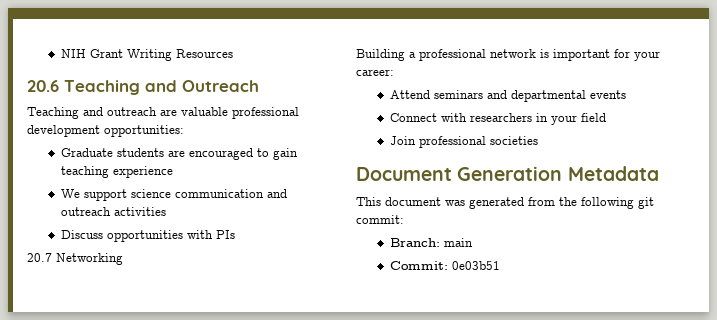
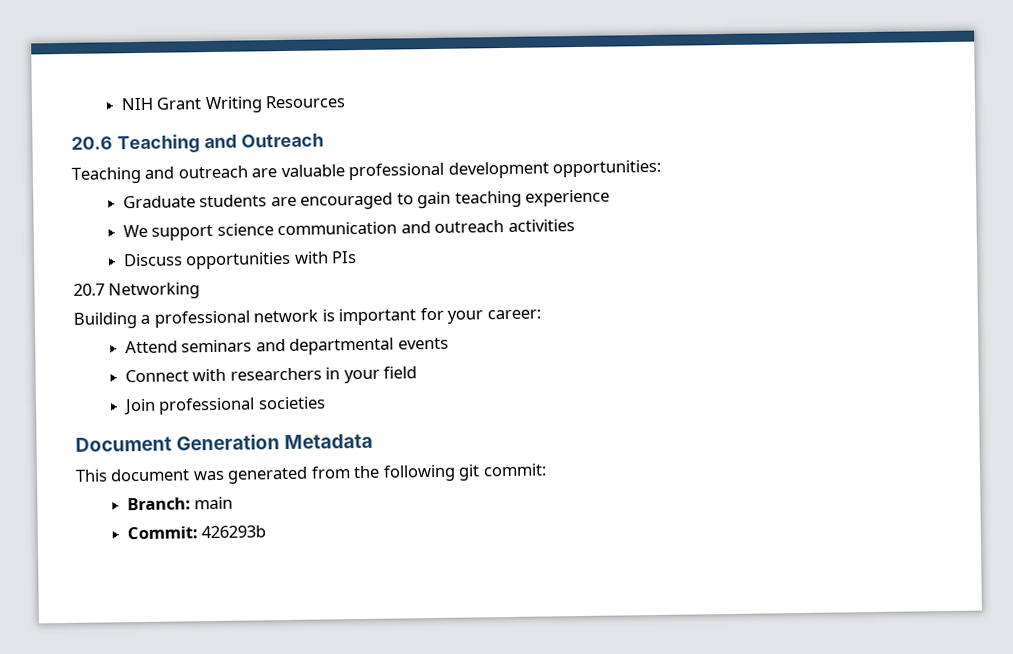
- Commit: 0e03b51
+ Commit: 426293b

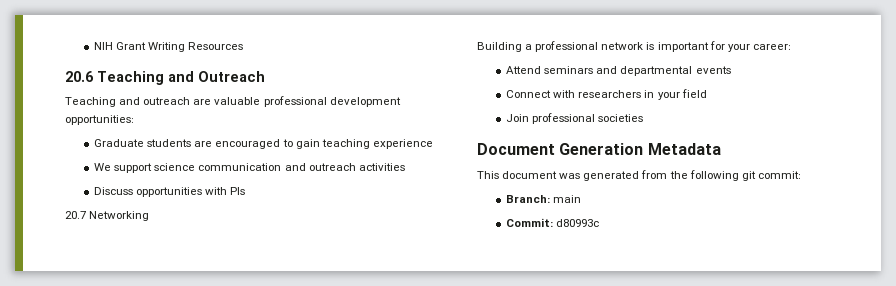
- Commit: 426293b
+ Commit: d80993c

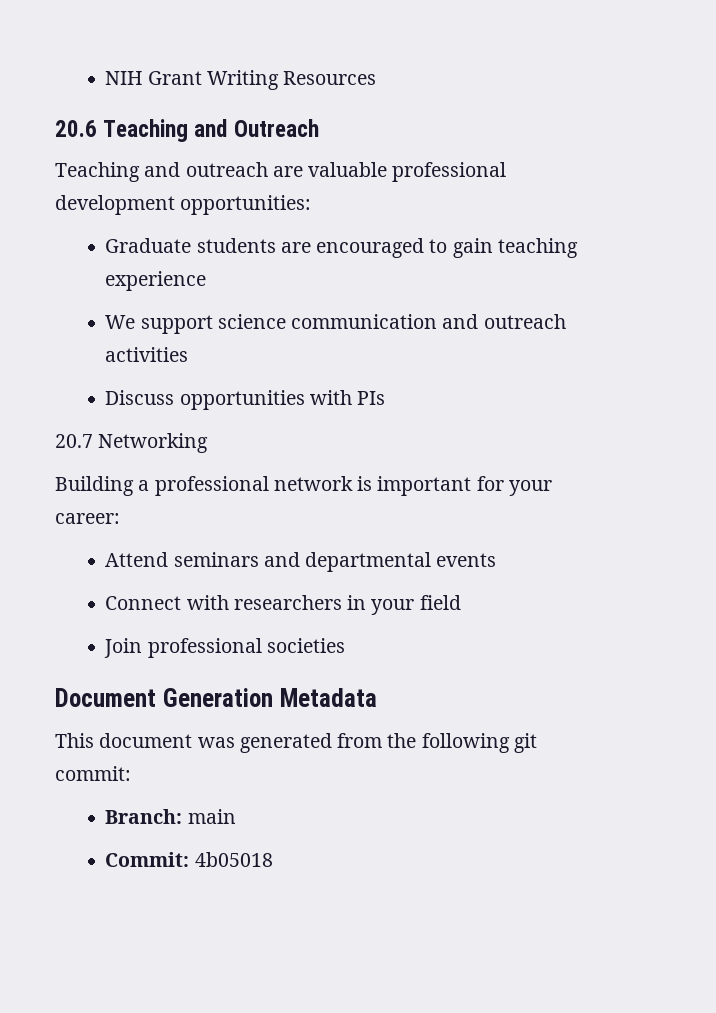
- Commit: d80993c
+ Commit: 4b05018

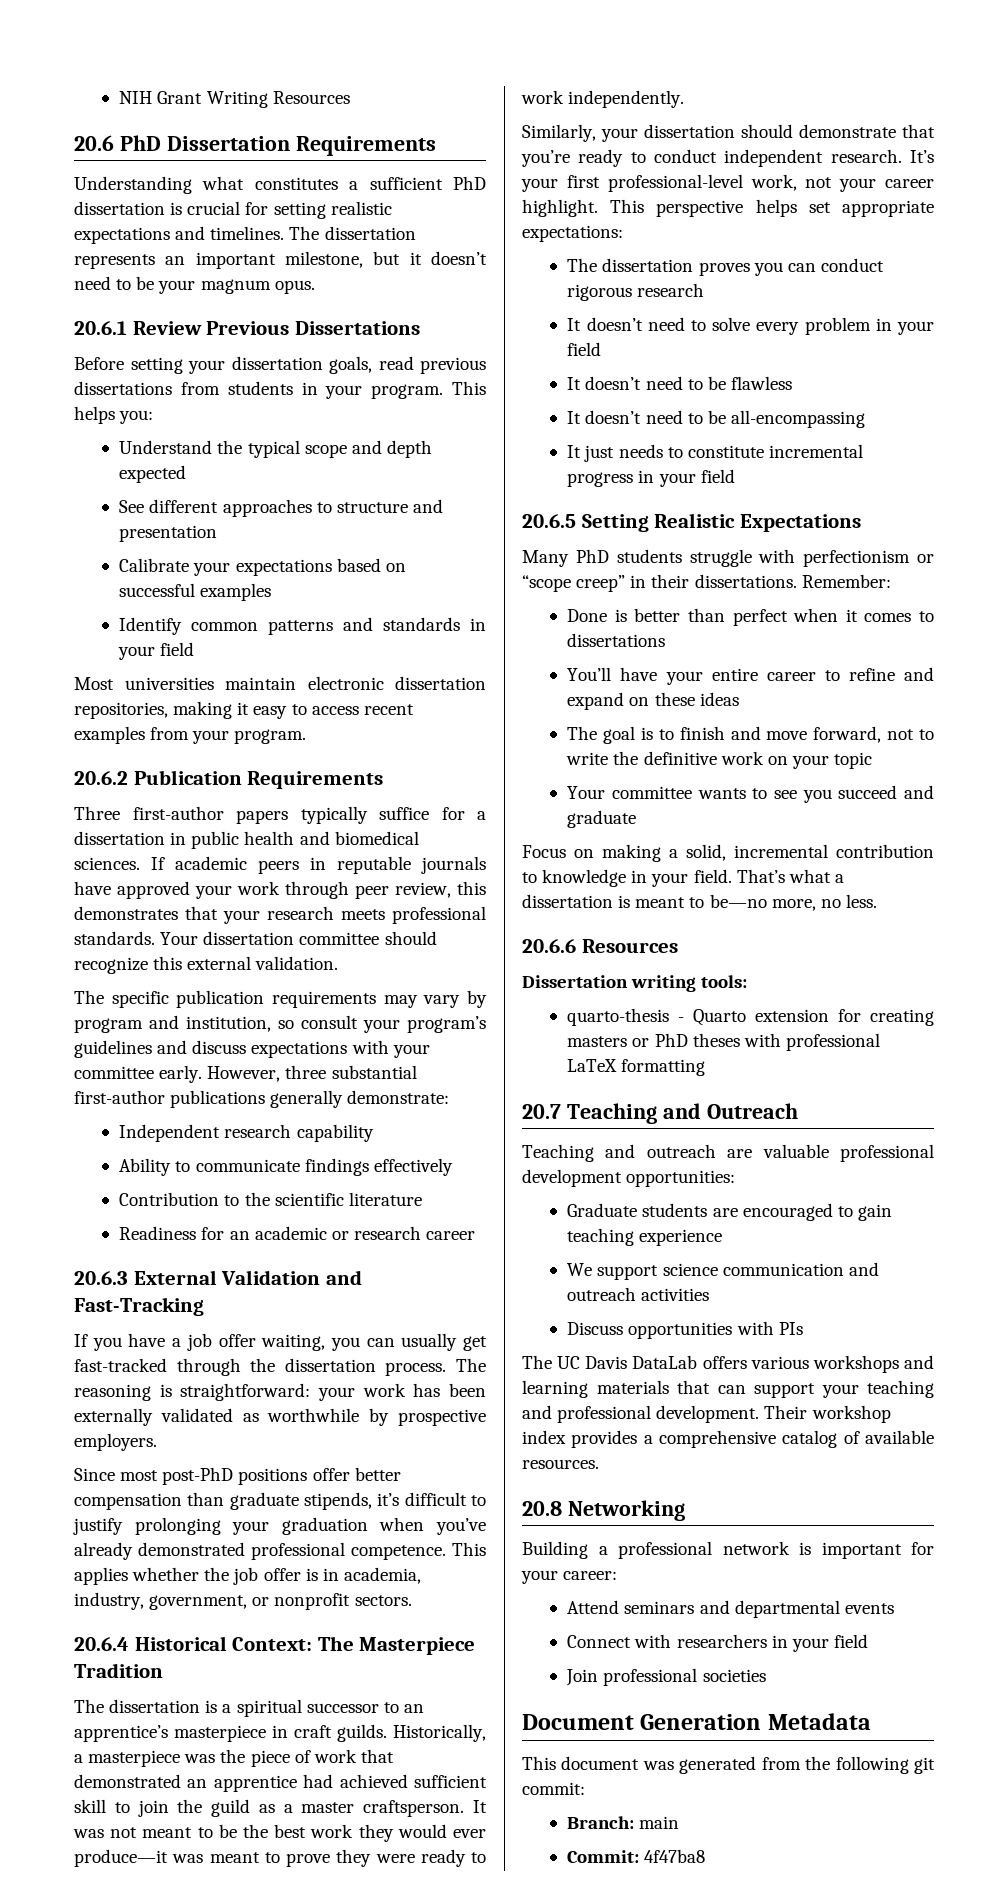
- 20.6 Teaching and Outreach
+ 20.6 PhD Dissertation Requirements
+ Understanding what constitutes a sufficient PhD dissertation is crucial for setting realistic expectations and timelines. The dissertation represents an important milestone, but it doesn’t need to be your magnum opus.
+ 20.6.1 Review Previous Dissertations
+ Before setting your dissertation goals, read previous dissertations from students in your program. This helps you:
+ Understand the typical scope and depth expected
+ See different approaches to structure and presentation
+ Calibrate your expectations based on successful examples
+ Identify common patterns and standards in your field
+ Most universities maintain electronic dissertation repositories, making it easy to access recent examples from your program.
+ 20.6.2 Publication Requirements
+ Three first-author papers typically suffice for a dissertation in public health and biomedical sciences. If academic peers in reputable journals have approved your work through peer review, this demonstrates that your research meets professional standards. Your dissertation committee should recognize this external validation.
+ The specific publication requirements may vary by program and institution, so consult your program’s guidelines and discuss expectations with your committee early. However, three substantial first-author publications generally demonstrate:
+ Independent research capability
+ Ability to communicate findings effectively
+ Contribution to the scientific literature
+ Readiness for an academic or research career
+ 20.6.3 External Validation and Fast-Tracking
+ If you have a job offer waiting, you can usually get fast-tracked through the dissertation process. The reasoning is straightforward: your work has been externally validated as worthwhile by prospective employers.
+ Since most post-PhD positions offer better compensation than graduate stipends, it’s difficult to justify prolonging your graduation when you’ve already demonstrated professional competence. This applies whether the job offer is in academia, industry, government, or nonprofit sectors.
+ 20.6.4 Historical Context: The Masterpiece Tradition
+ The dissertation is a spiritual successor to an apprentice’s masterpiece in craft guilds. Historically, a masterpiece was the piece of work that demonstrated an apprentice had achieved sufficient skill to join the guild as a master craftsperson. It was not meant to be the best work they would ever produce—it was meant to prove they were ready to work independently.
+ Similarly, your dissertation should demonstrate that you’re ready to conduct independent research. It’s your first professional-level work, not your career highlight. This perspective helps set appropriate expectations:
+ The dissertation proves you can conduct rigorous research
+ It doesn’t need to solve every problem in your field
+ It doesn’t need to be flawless
+ It doesn’t need to be all-encompassing
+ It just needs to constitute incremental progress in your field
+ 20.6.5 Setting Realistic Expectations
+ Many PhD students struggle with perfectionism or “scope creep” in their dissertations. Remember:
+ Done is better than perfect when it comes to dissertations
+ You’ll have your entire career to refine and expand on these ideas
+ The goal is to finish and move forward, not to write the definitive work on your topic
+ Your committee wants to see you succeed and graduate
+ Focus on making a solid, incremental contribution to knowledge in your field. That’s what a dissertation is meant to be—no more, no less.
+ 20.6.6 Resources
+ Dissertation writing tools:
+ quarto-thesis - Quarto extension for creating masters or PhD theses with professional LaTeX formatting
+ 20.7 Teaching and Outreach
- 20.7 Networking
+ The UC Davis DataLab offers various workshops and learning materials that can support your teaching and professional development. Their workshop index provides a comprehensive catalog of available resources.
+ 20.8 Networking
- Commit: 4b05018
+ Commit: 4f47ba8

